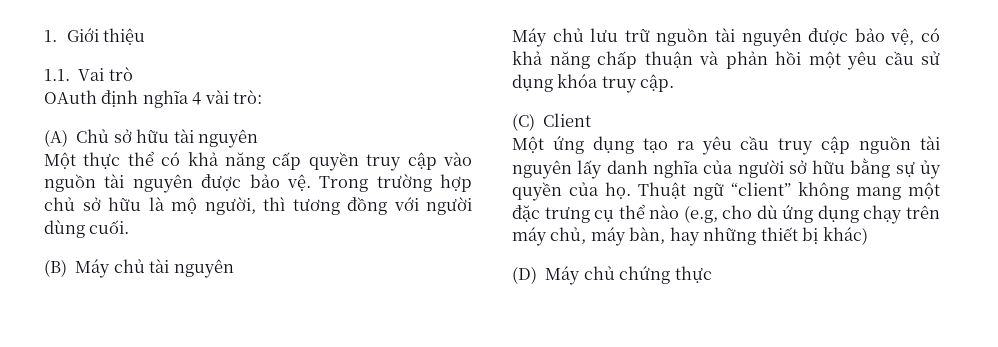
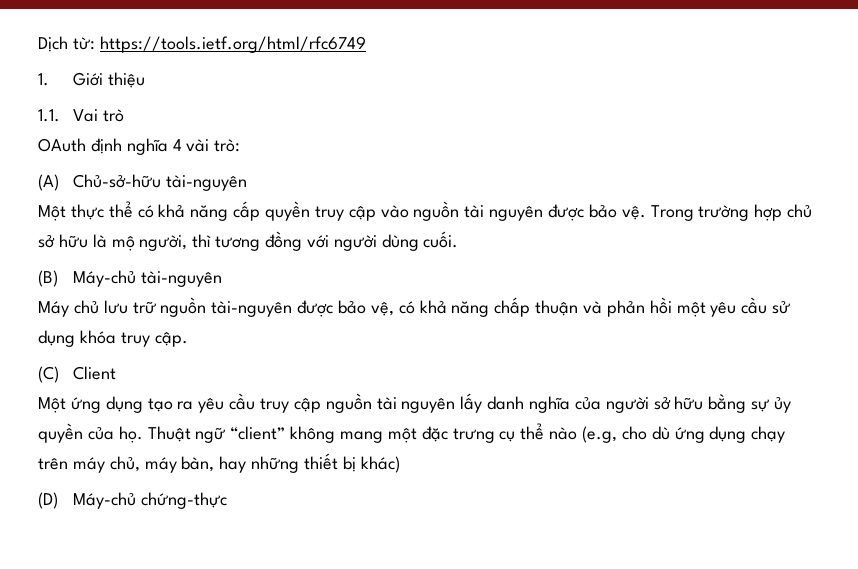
+ Dịch từ: https://tools.ietf.org/html/rfc6749
- (A) Chủ sở hữu tài nguyên
+ (A) Chủ-sở-hữu tài-nguyên
- (B) Máy chủ tài nguyên
+ (B) Máy-chủ tài-nguyên
- Máy chủ lưu trữ nguồn tài nguyên được bảo vệ, có khả năng chấp thuận và phản hồi một yêu cầu sử dụng khóa truy cập.
+ Máy chủ lưu trữ nguồn tài-nguyên được bảo vệ, có khả năng chấp thuận và phản hồi một yêu cầu sử dụng khóa truy cập.
- (D) Máy chủ chứng thực
+ (D) Máy-chủ chứng-thực

